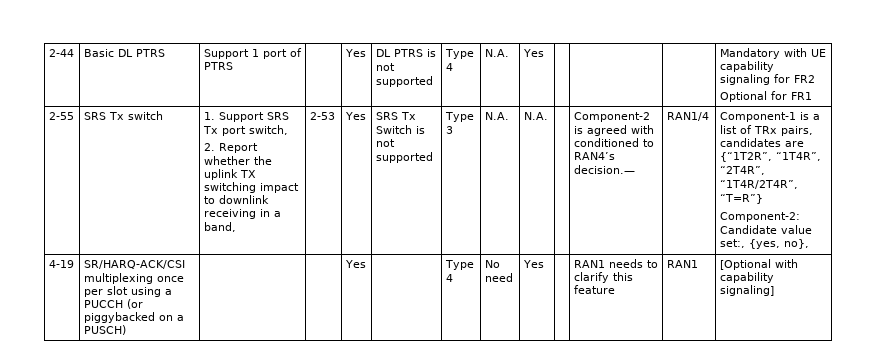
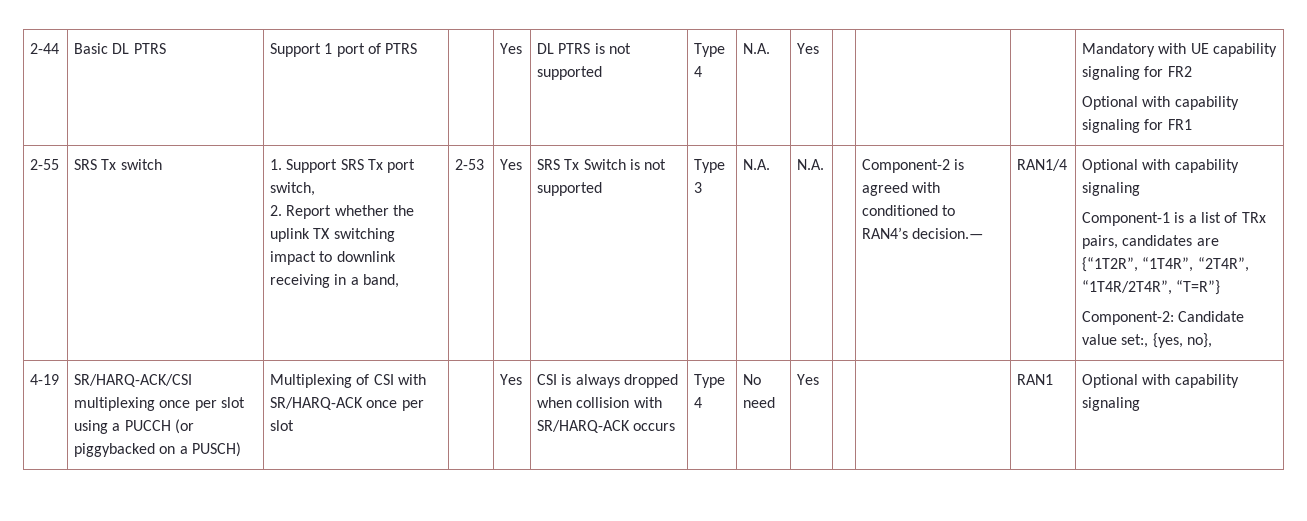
  2-44 | Basic DL PTRS | Support 1 port of PTRS | | Yes | DL PTRS is not supported | Type 4 | N.A. | Yes | | | | Mandatory with UE capability signaling for FR2
- Optional for FR1
+ Optional with capability signaling for FR1
- RAN1/4
+ RAN1/4 | Optional with capability signaling
- SR/HARQ-ACK/CSI multiplexing once per slot using a PUCCH (or piggybacked on a PUSCH) | | | Yes
+ SR/HARQ-ACK/CSI multiplexing once per slot using a PUCCH (or piggybacked on a PUSCH) | Multiplexing of CSI with SR/HARQ-ACK once per slot | | Yes | CSI is always dropped when collision with SR/HARQ-ACK occurs
- RAN1 needs to clarify this feature
- RAN1 | [Optional with capability signaling]
+ RAN1 | Optional with capability signaling

